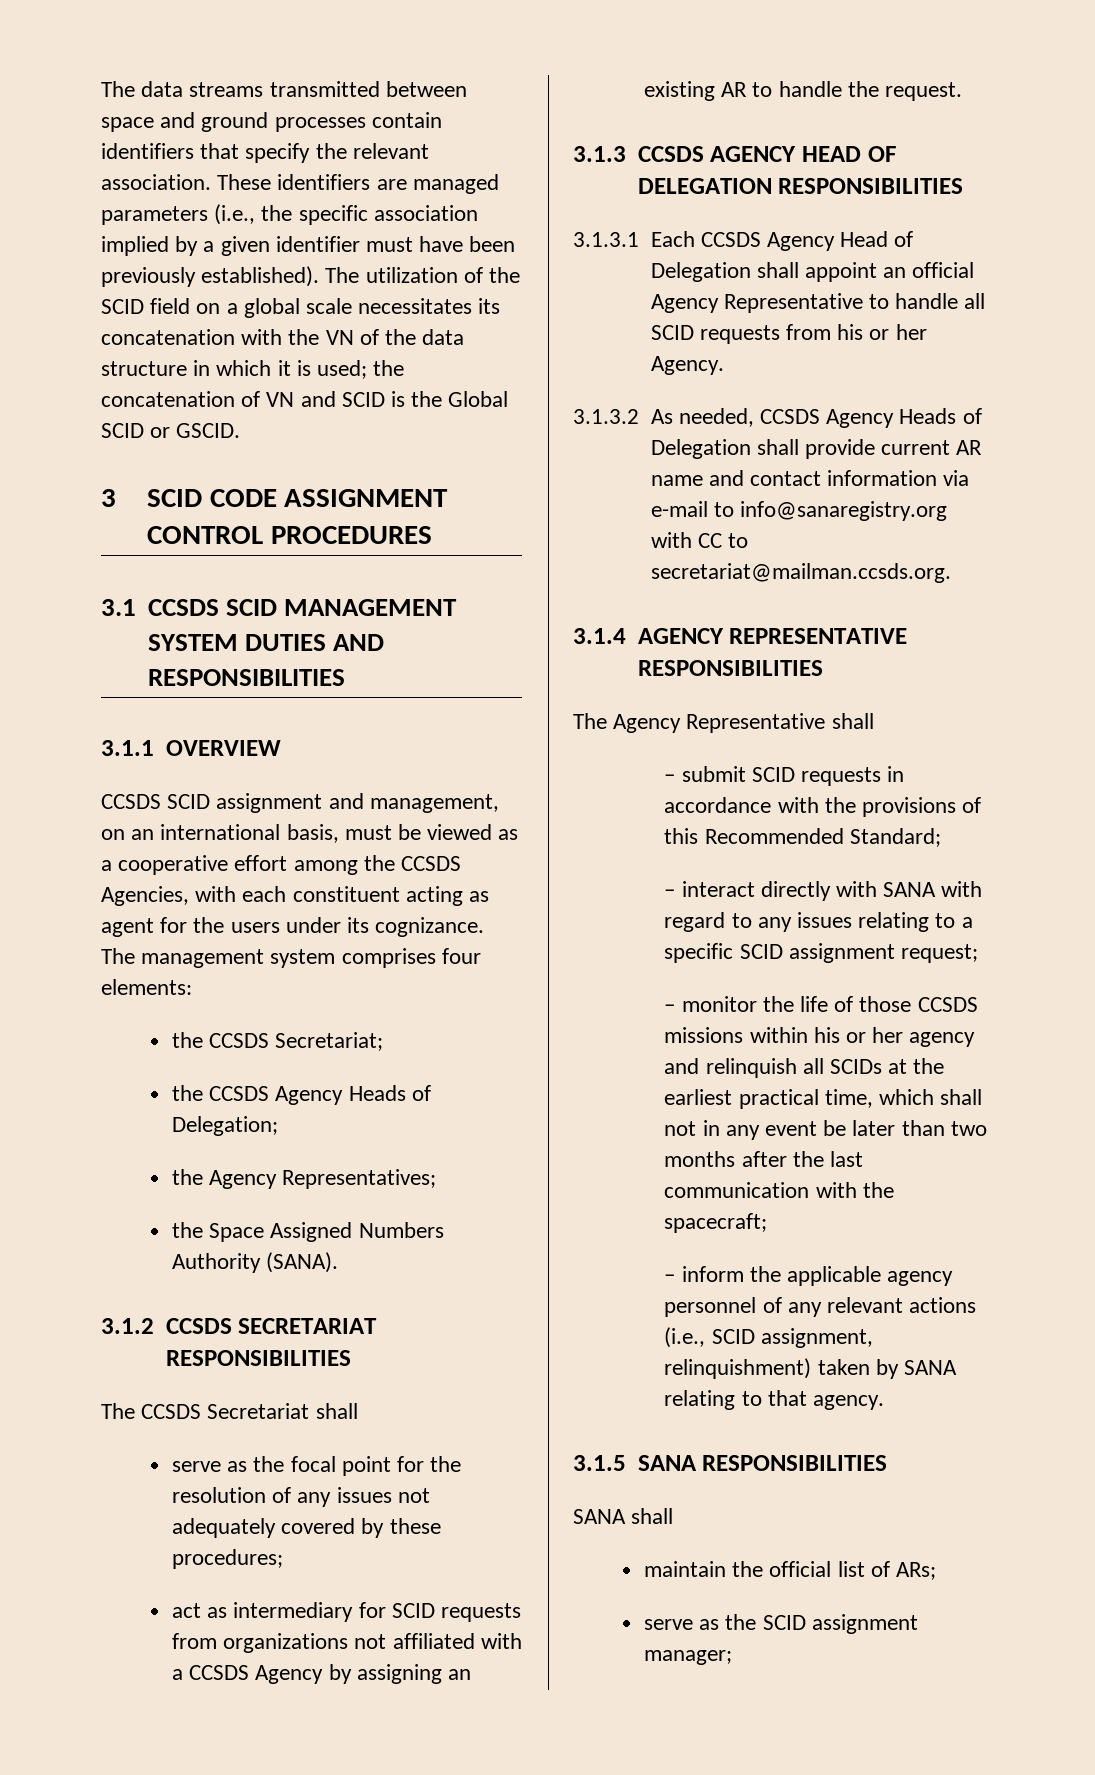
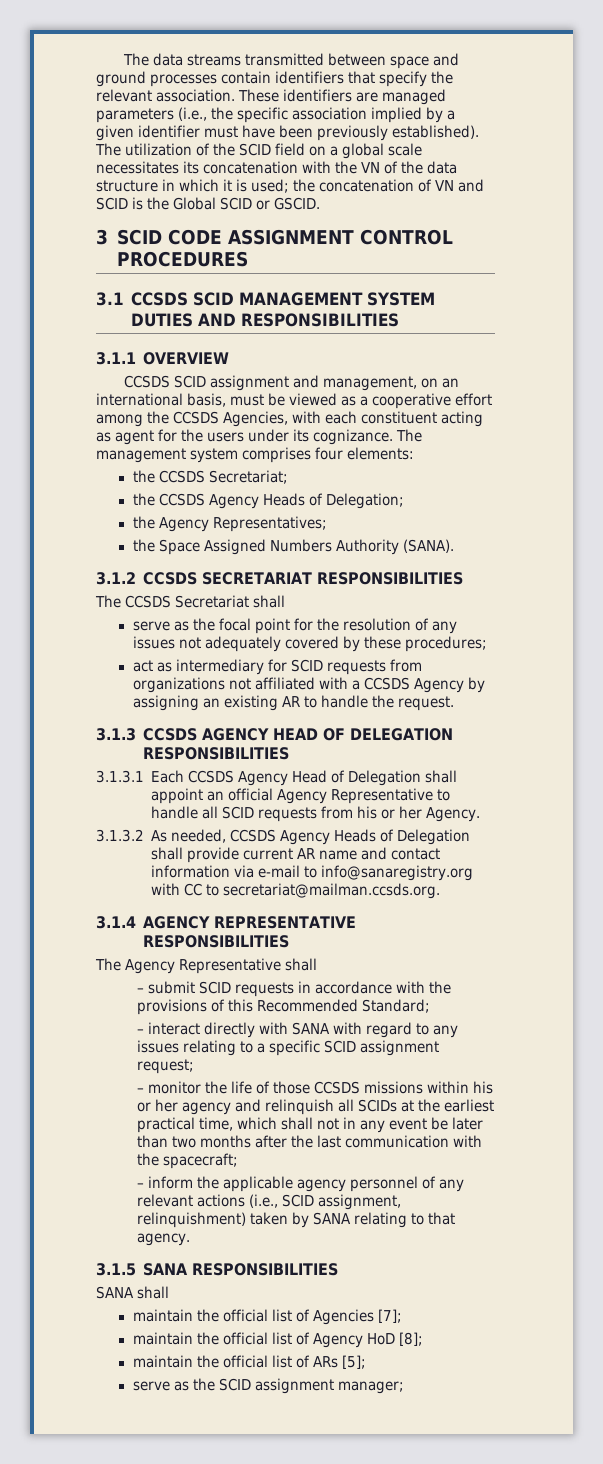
- maintain the official list of ARs;
+ maintain the official list of Agencies [7];
+ maintain the official list of Agency HoD [8];
+ maintain the official list of ARs [5];

